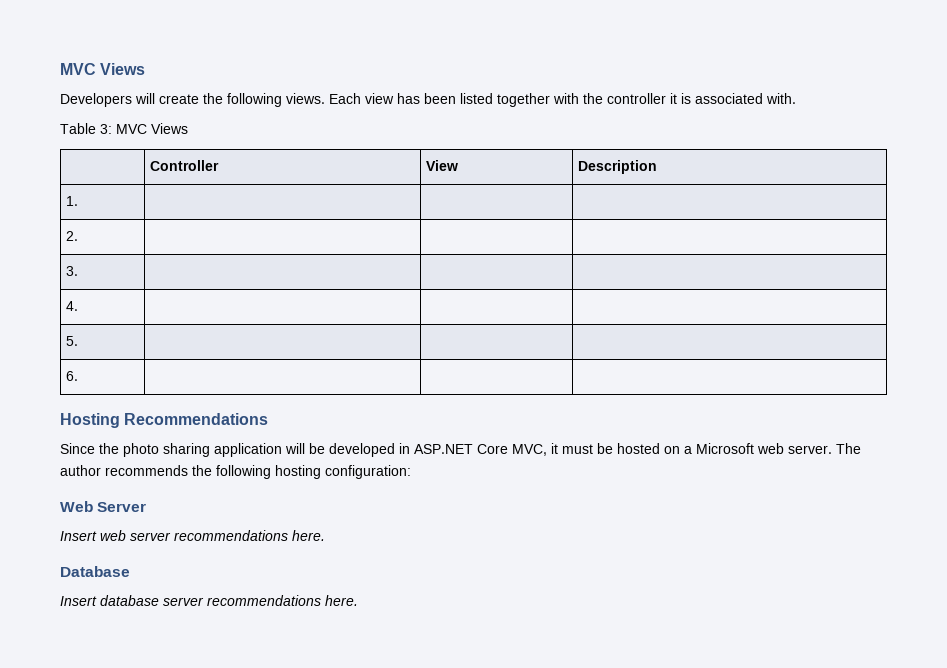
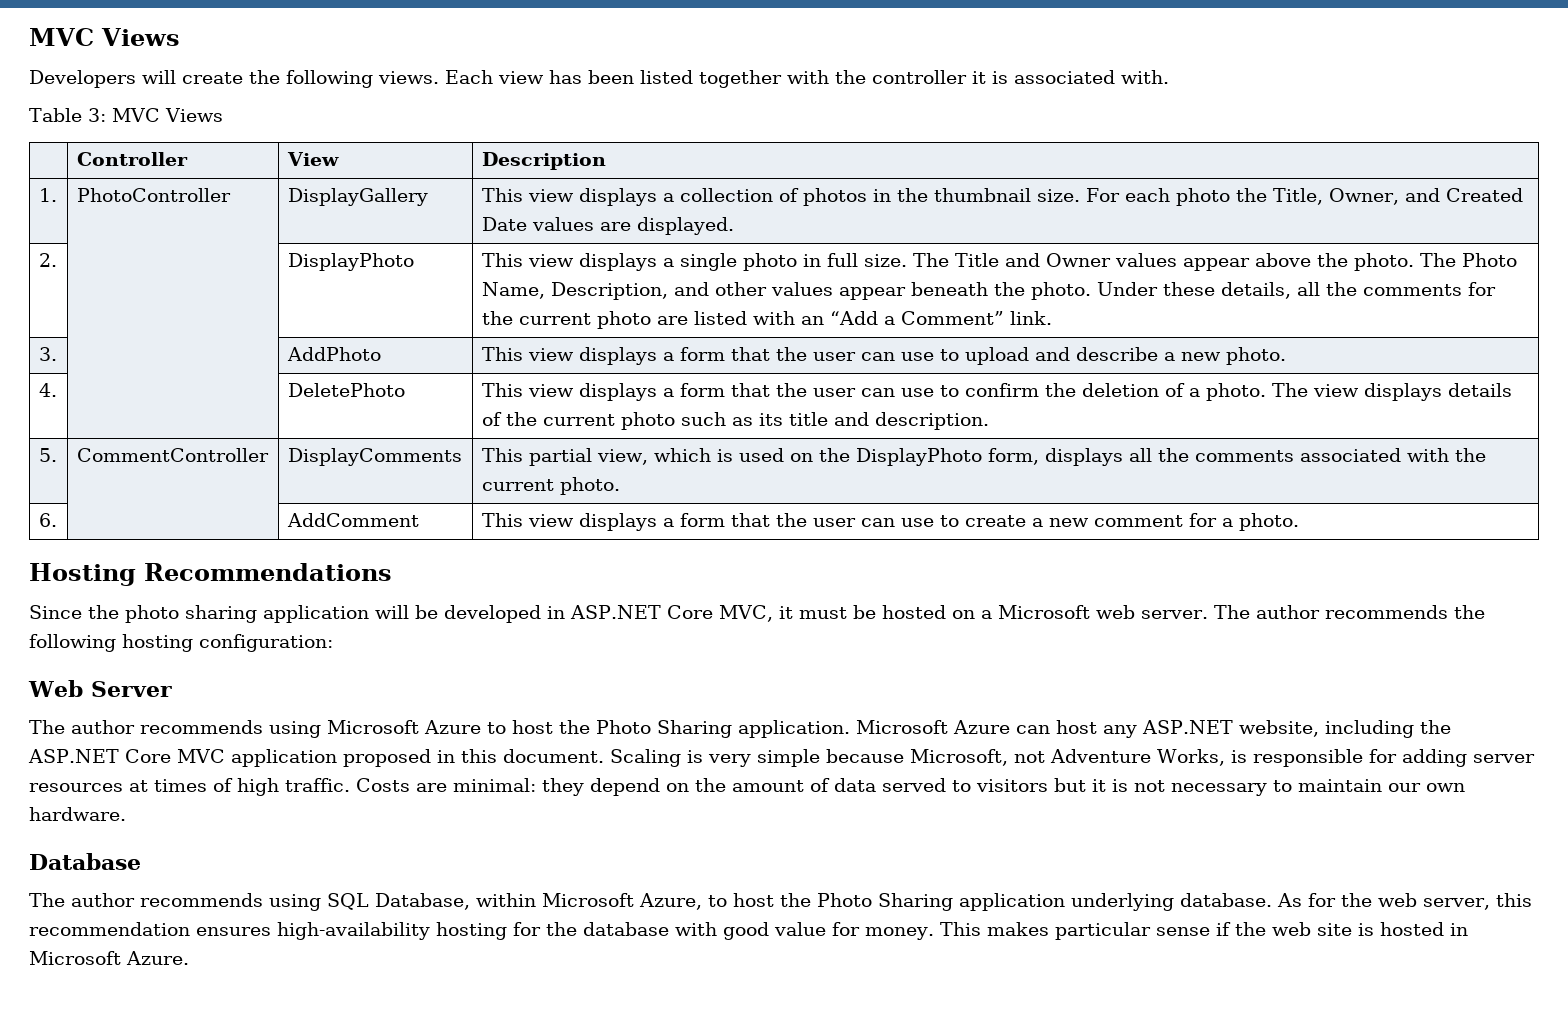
- 1. | | |
- 2. | | |
- 3. | | |
- 4. | | |
- 5. | | |
- 6. | | |
+ 1. | PhotoController | DisplayGallery | This view displays a collection of photos in the thumbnail size. For each photo the Title, Owner, and Created Date values are displayed.
+ 2. | | DisplayPhoto | This view displays a single photo in full size. The Title and Owner values appear above the photo. The Photo Name, Description, and other values appear beneath the photo. Under these details, all the comments for the current photo are listed with an “Add a Comment” link.
+ 3. | | AddPhoto | This view displays a form that the user can use to upload and describe a new photo.
+ 4. | | DeletePhoto | This view displays a form that the user can use to confirm the deletion of a photo. The view displays details of the current photo such as its title and description.
+ 5. | CommentController | DisplayComments | This partial view, which is used on the DisplayPhoto form, displays all the comments associated with the current photo.
+ 6. | | AddComment | This view displays a form that the user can use to create a new comment for a photo.
- Insert web server recommendations here.
+ The author recommends using Microsoft Azure to host the Photo Sharing application. Microsoft Azure can host any ASP.NET website, including the ASP.NET Core MVC application proposed in this document. Scaling is very simple because Microsoft, not Adventure Works, is responsible for adding server resources at times of high traffic. Costs are minimal: they depend on the amount of data served to visitors but it is not necessary to maintain our own hardware.
  Database
- Insert database server recommendations here.
+ The author recommends using SQL Database, within Microsoft Azure, to host the Photo Sharing application underlying database. As for the web server, this recommendation ensures high-availability hosting for the database with good value for money. This makes particular sense if the web site is hosted in Microsoft Azure.

